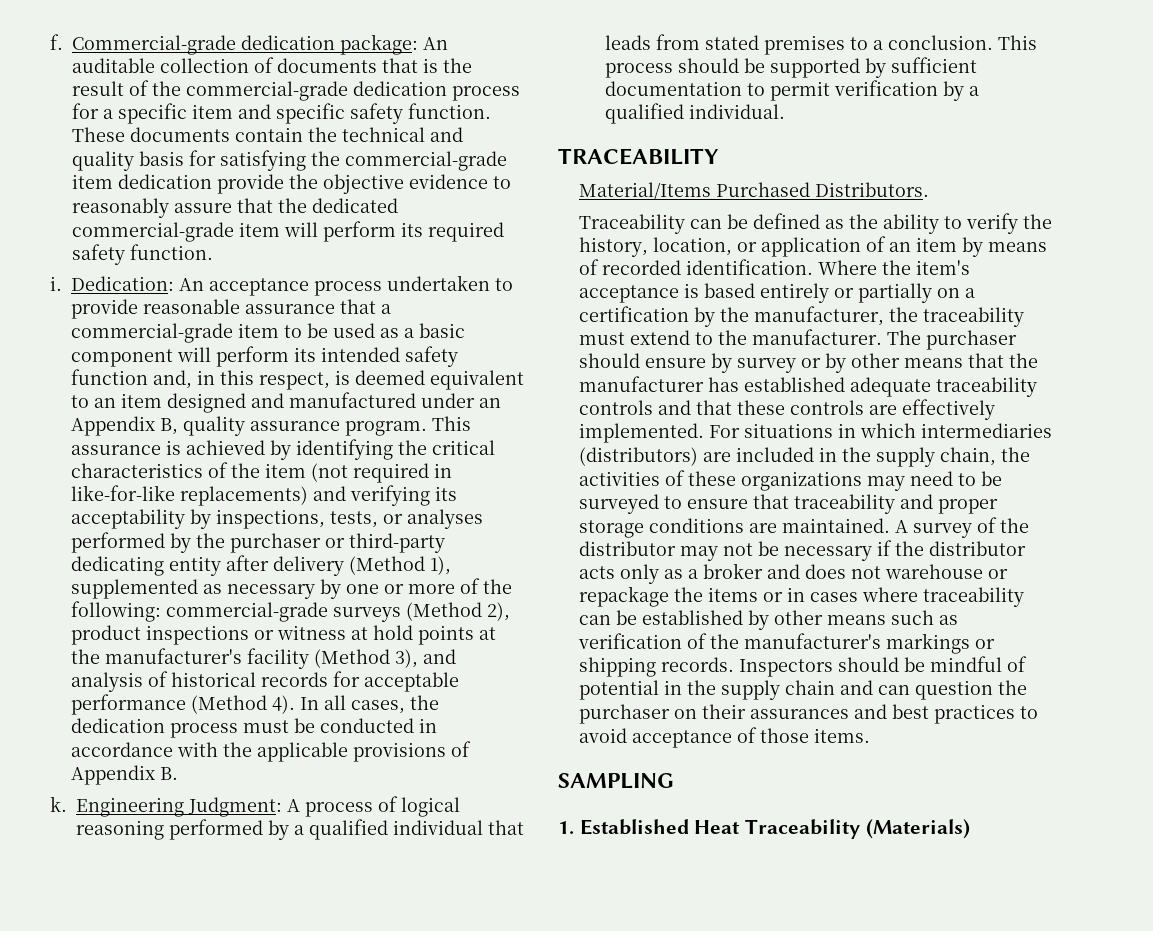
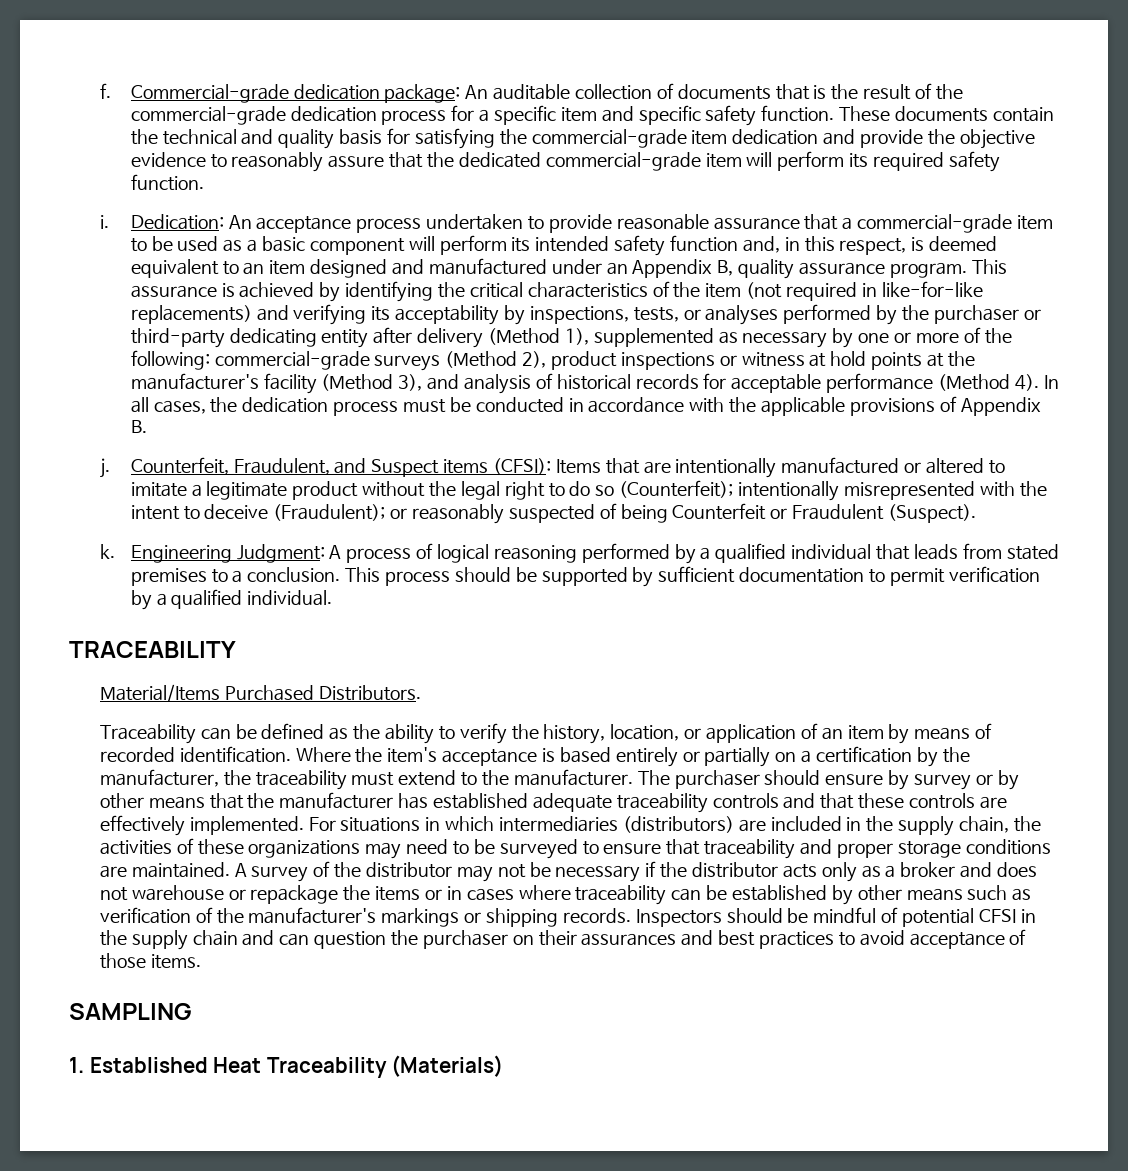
- These documents contain the technical and quality basis for satisfying the commercial-grade item dedication provide the objective evidence to reasonably assure that the dedicated commercial-grade item will perform its required safety function.
+ These documents contain the technical and quality basis for satisfying the commercial-grade item dedication and provide the objective evidence to reasonably assure that the dedicated commercial-grade item will perform its required safety function.
+ j. Counterfeit, Fraudulent, and Suspect items (CFSI): Items that are intentionally manufactured or altered to imitate a legitimate product without the legal right to do so (Counterfeit); intentionally misrepresented with the intent to deceive (Fraudulent); or reasonably suspected of being Counterfeit or Fraudulent (Suspect).
- Inspectors should be mindful of potential in the supply chain and can question the purchaser on their assurances and best practices to avoid acceptance of those items.
+ Inspectors should be mindful of potential CFSI in the supply chain and can question the purchaser on their assurances and best practices to avoid acceptance of those items.

